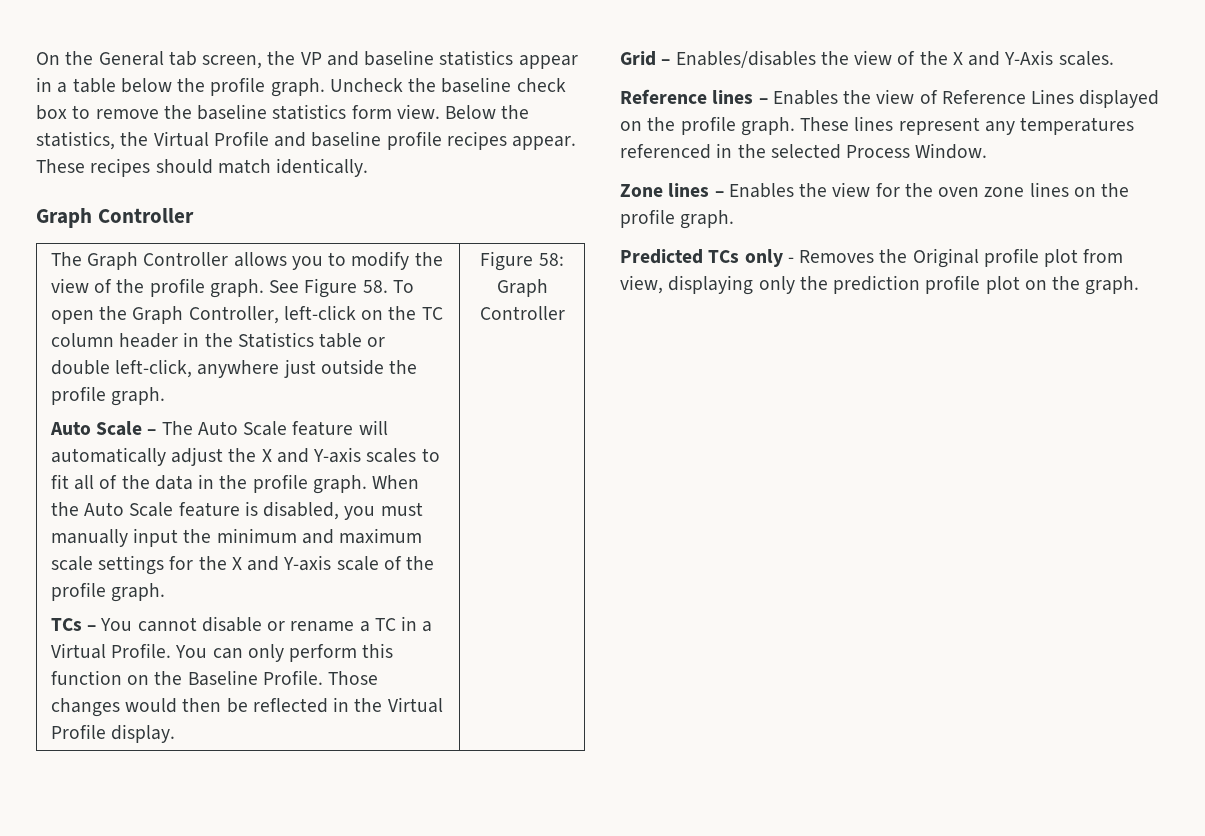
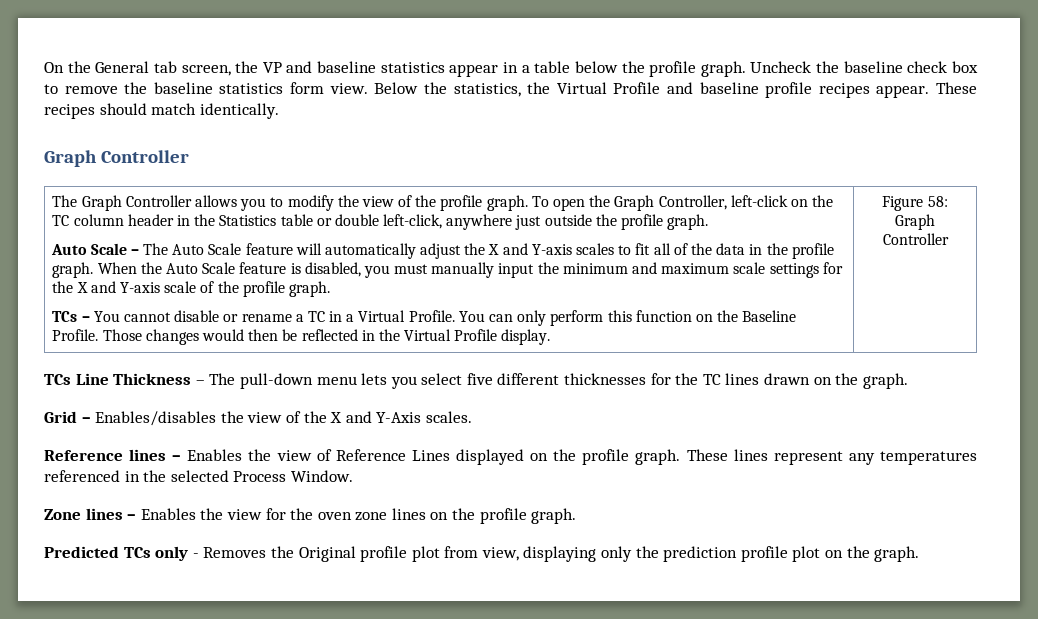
- See Figure 58. To open the Graph Controller, left-click on the TC column header in the Statistics table or double left-click, anywhere just outside the profile graph.
+ To open the Graph Controller, left-click on the TC column header in the Statistics table or double left-click, anywhere just outside the profile graph.
+ TCs Line Thickness – The pull-down menu lets you select five different thicknesses for the TC lines drawn on the graph.

